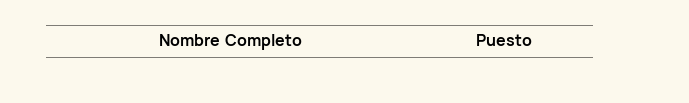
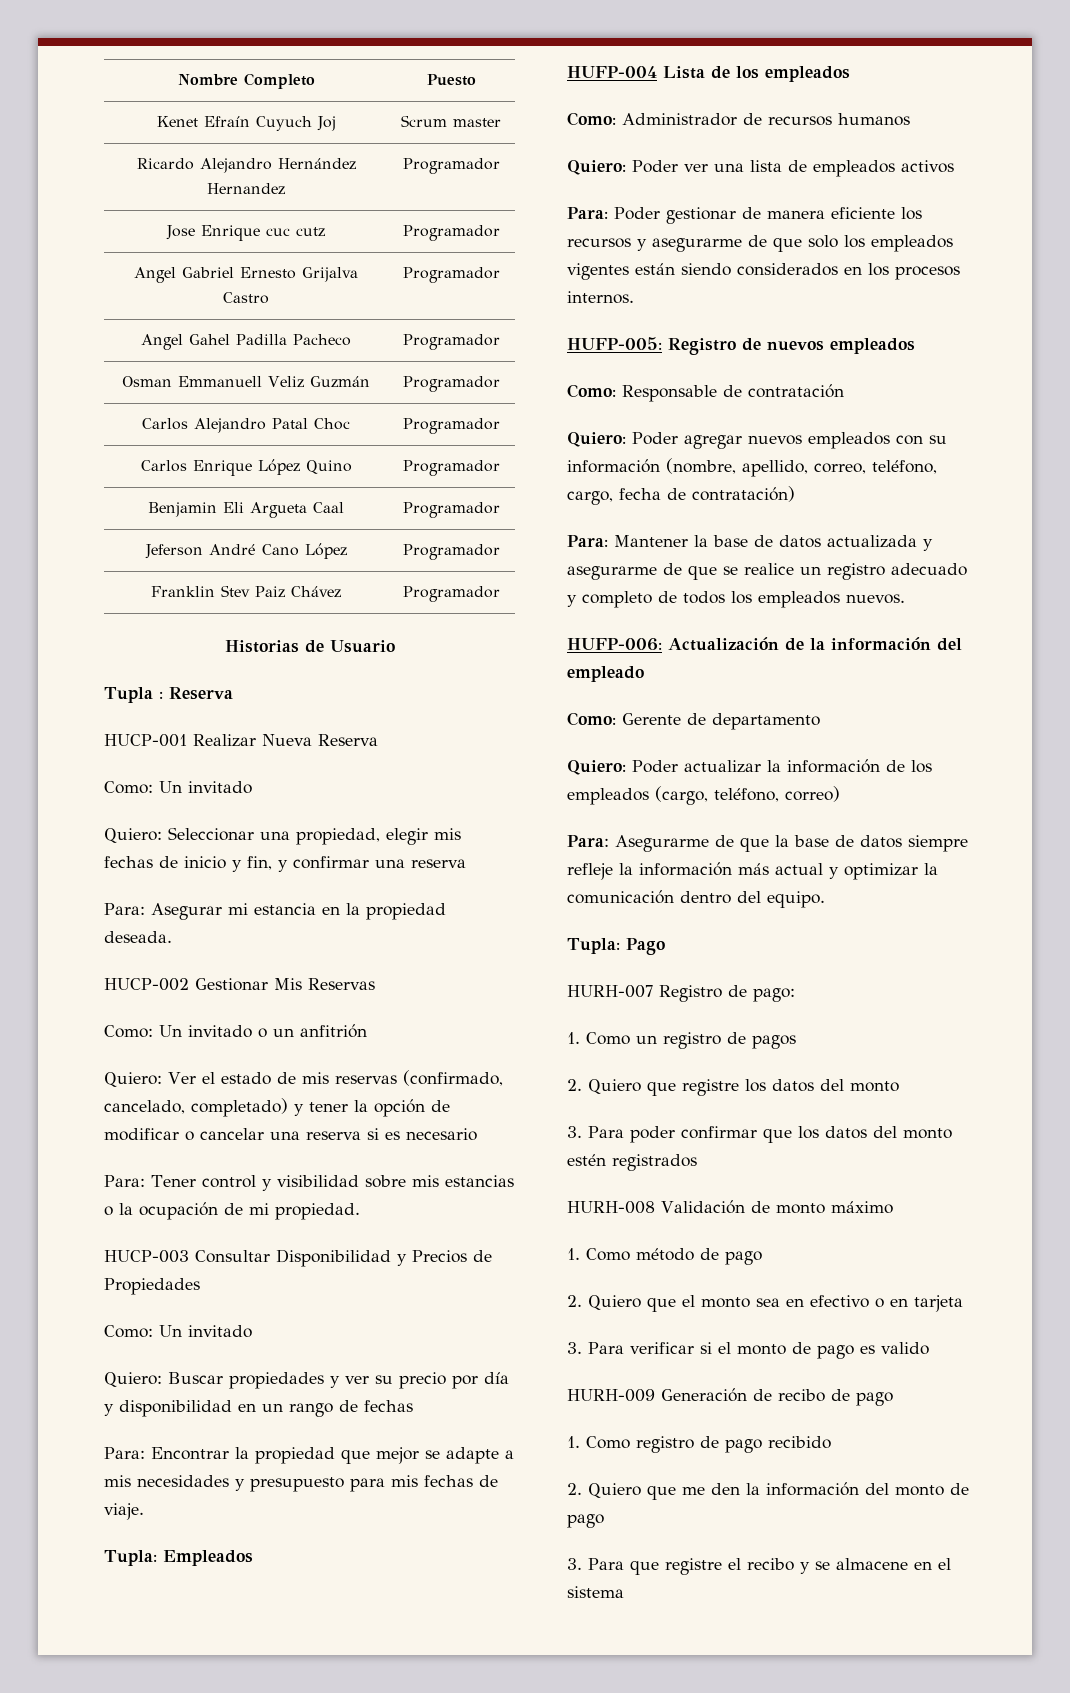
+ Kenet Efraín Cuyuch Joj | Scrum master
+ Ricardo Alejandro Hernández Hernandez | Programador
+ Jose Enrique cuc cutz | Programador
+ Angel Gabriel Ernesto Grijalva Castro | Programador
+ Angel Gahel Padilla Pacheco | Programador
+ Osman Emmanuell Veliz Guzmán | Programador
+ Carlos Alejandro Patal Choc | Programador
+ Carlos Enrique López Quino | Programador
+ Benjamin Eli Argueta Caal | Programador
+ Jeferson André Cano López | Programador
+ Franklin Stev Paiz Chávez | Programador
+ Historias de Usuario
+ Tupla : Reserva
+ HUCP-001 Realizar Nueva Reserva
+ Como: Un invitado
+ Quiero: Seleccionar una propiedad, elegir mis fechas de inicio y fin, y confirmar una reserva
+ Para: Asegurar mi estancia en la propiedad deseada.
+ HUCP-002 Gestionar Mis Reservas
+ Como: Un invitado o un anfitrión
+ Quiero: Ver el estado de mis reservas (confirmado, cancelado, completado) y tener la opción de modificar o cancelar una reserva si es necesario
+ Para: Tener control y visibilidad sobre mis estancias o la ocupación de mi propiedad.
+ HUCP-003 Consultar Disponibilidad y Precios de Propiedades
+ Como: Un invitado
+ Quiero: Buscar propiedades y ver su precio por día y disponibilidad en un rango de fechas
+ Para: Encontrar la propiedad que mejor se adapte a mis necesidades y presupuesto para mis fechas de viaje.
+ Tupla: Empleados
+ HUFP-004 Lista de los empleados
+ Como: Administrador de recursos humanos
+ Quiero: Poder ver una lista de empleados activos
+ Para: Poder gestionar de manera eficiente los recursos y asegurarme de que solo los empleados vigentes están siendo considerados en los procesos internos.
+ HUFP-005: Registro de nuevos empleados
+ Como: Responsable de contratación
+ Quiero: Poder agregar nuevos empleados con su información (nombre, apellido, correo, teléfono, cargo, fecha de contratación)
+ Para: Mantener la base de datos actualizada y asegurarme de que se realice un registro adecuado y completo de todos los empleados nuevos.
+ HUFP-006: Actualización de la información del empleado
+ Como: Gerente de departamento
+ Quiero: Poder actualizar la información de los empleados (cargo, teléfono, correo)
+ Para: Asegurarme de que la base de datos siempre refleje la información más actual y optimizar la comunicación dentro del equipo.
+ Tupla: Pago
+ HURH-007 Registro de pago:
+ 1. Como un registro de pagos
+ 2. Quiero que registre los datos del monto
+ 3. Para poder confirmar que los datos del monto estén registrados
+ HURH-008 Validación de monto máximo
+ 1. Como método de pago
+ 2. Quiero que el monto sea en efectivo o en tarjeta
+ 3. Para verificar si el monto de pago es valido
+ HURH-009 Generación de recibo de pago
+ 1. Como registro de pago recibido
+ 2. Quiero que me den la información del monto de pago
+ 3. Para que registre el recibo y se almacene en el sistema

